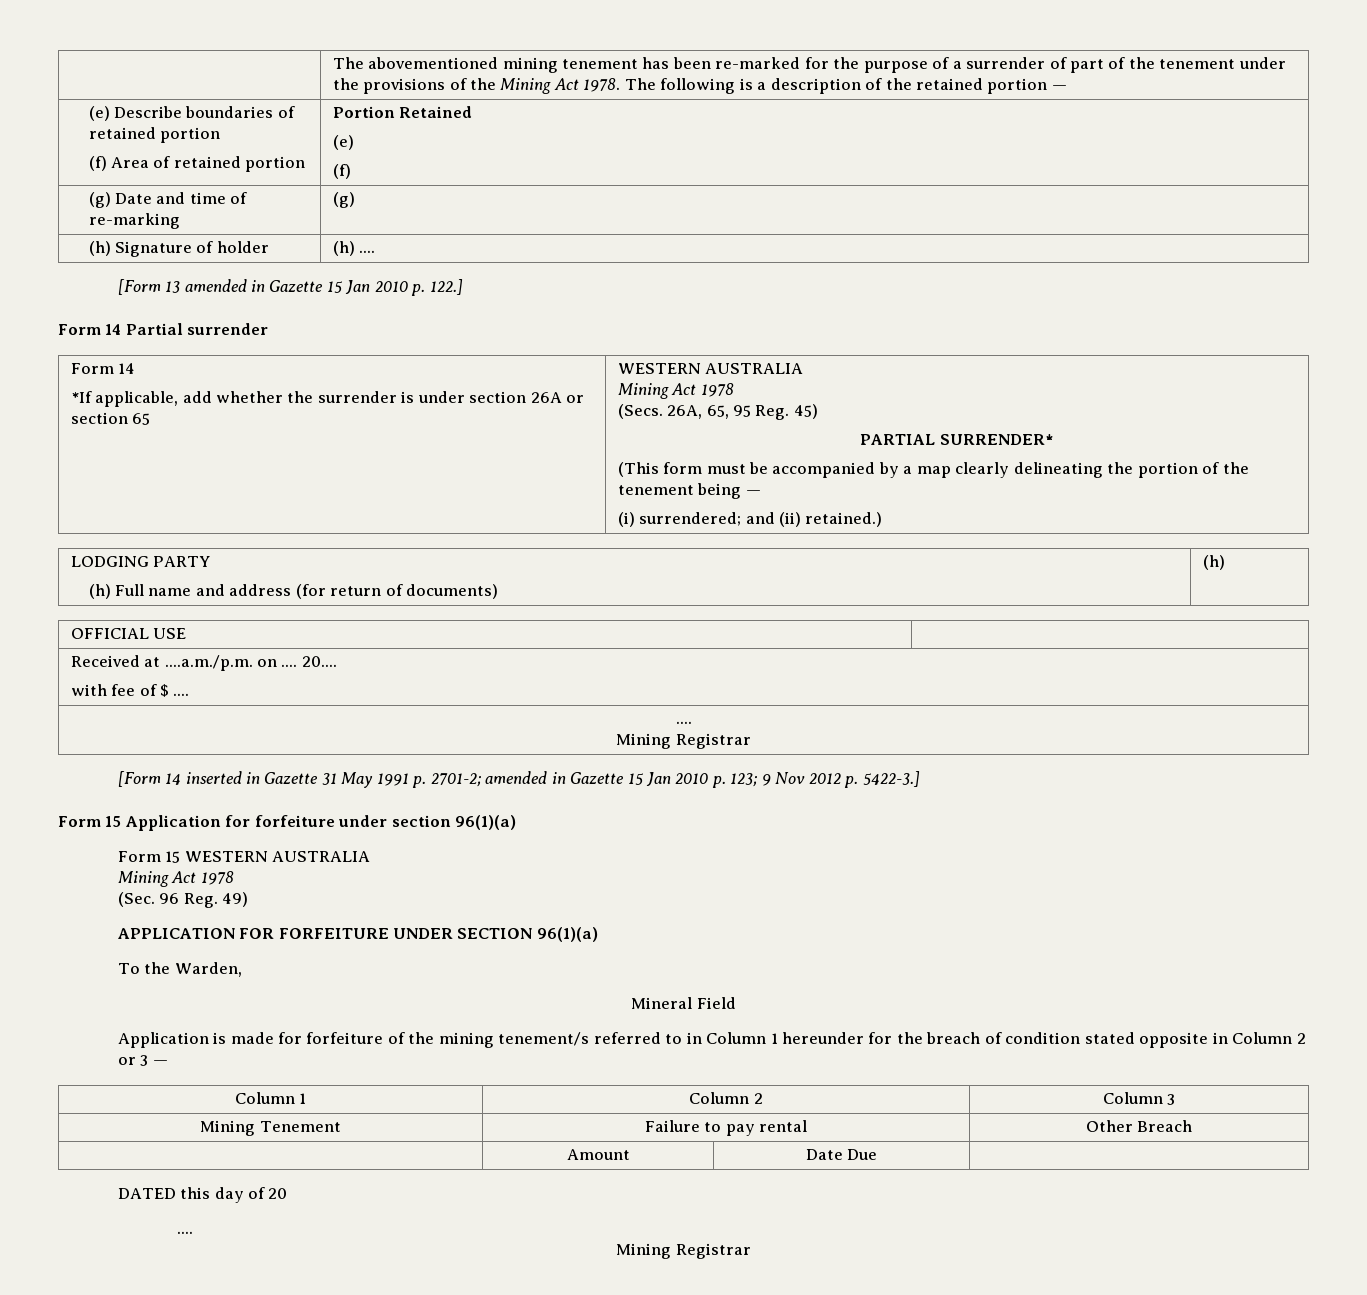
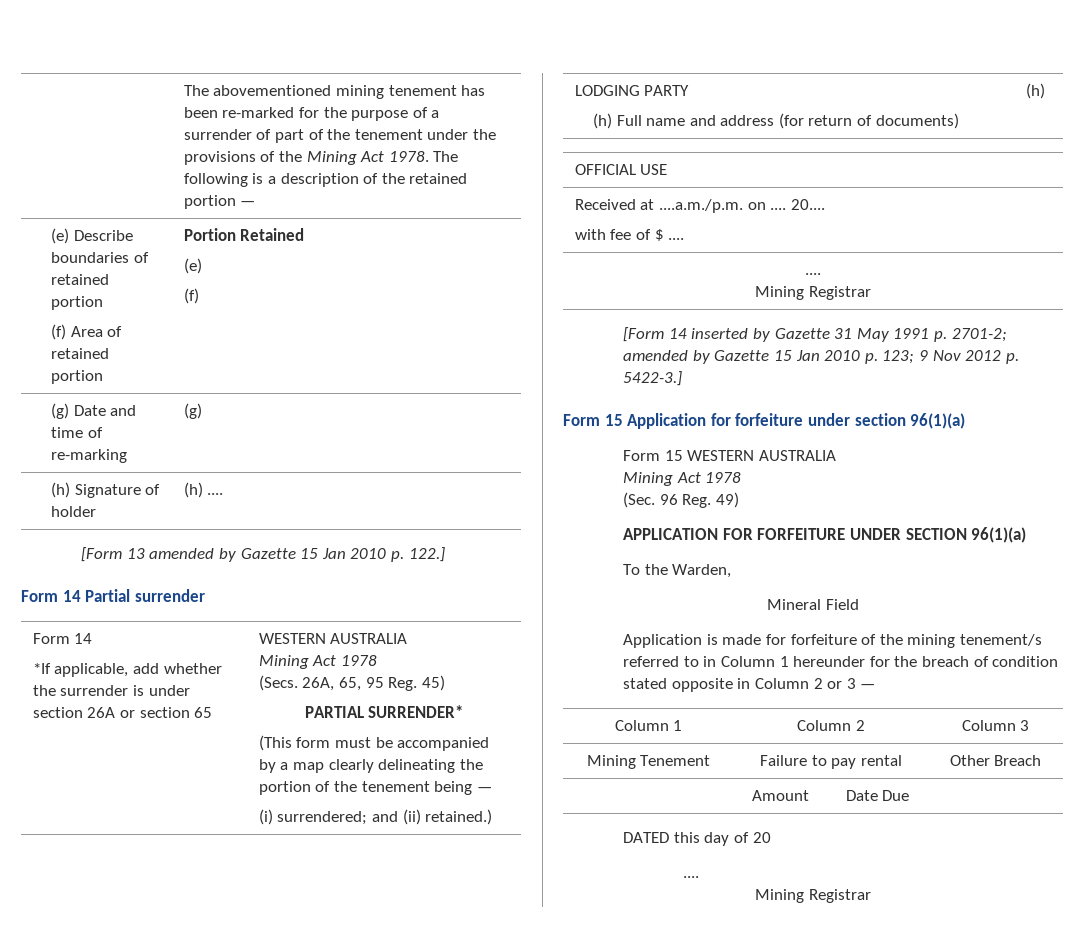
- [Form 13 amended in Gazette 15 Jan 2010 p. 122.]
+ [Form 13 amended by Gazette 15 Jan 2010 p. 122.]
- [Form 14 inserted in Gazette 31 May 1991 p. 2701-2; amended in Gazette 15 Jan 2010 p. 123; 9 Nov 2012 p. 5422-3.]
+ [Form 14 inserted by Gazette 31 May 1991 p. 2701-2; amended by Gazette 15 Jan 2010 p. 123; 9 Nov 2012 p. 5422-3.]

